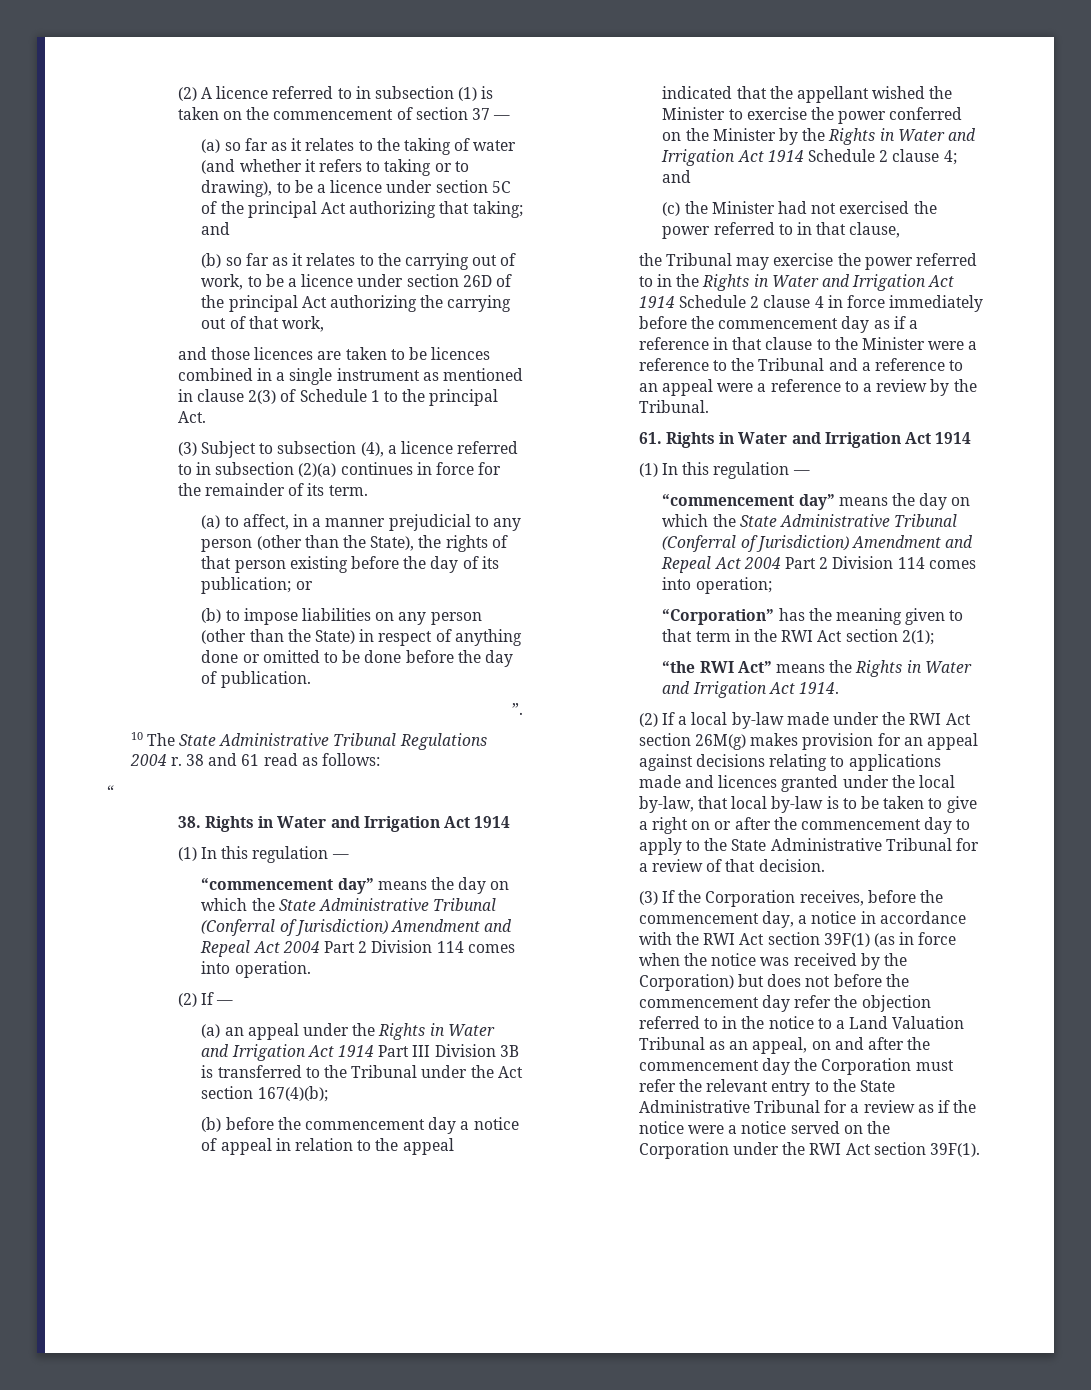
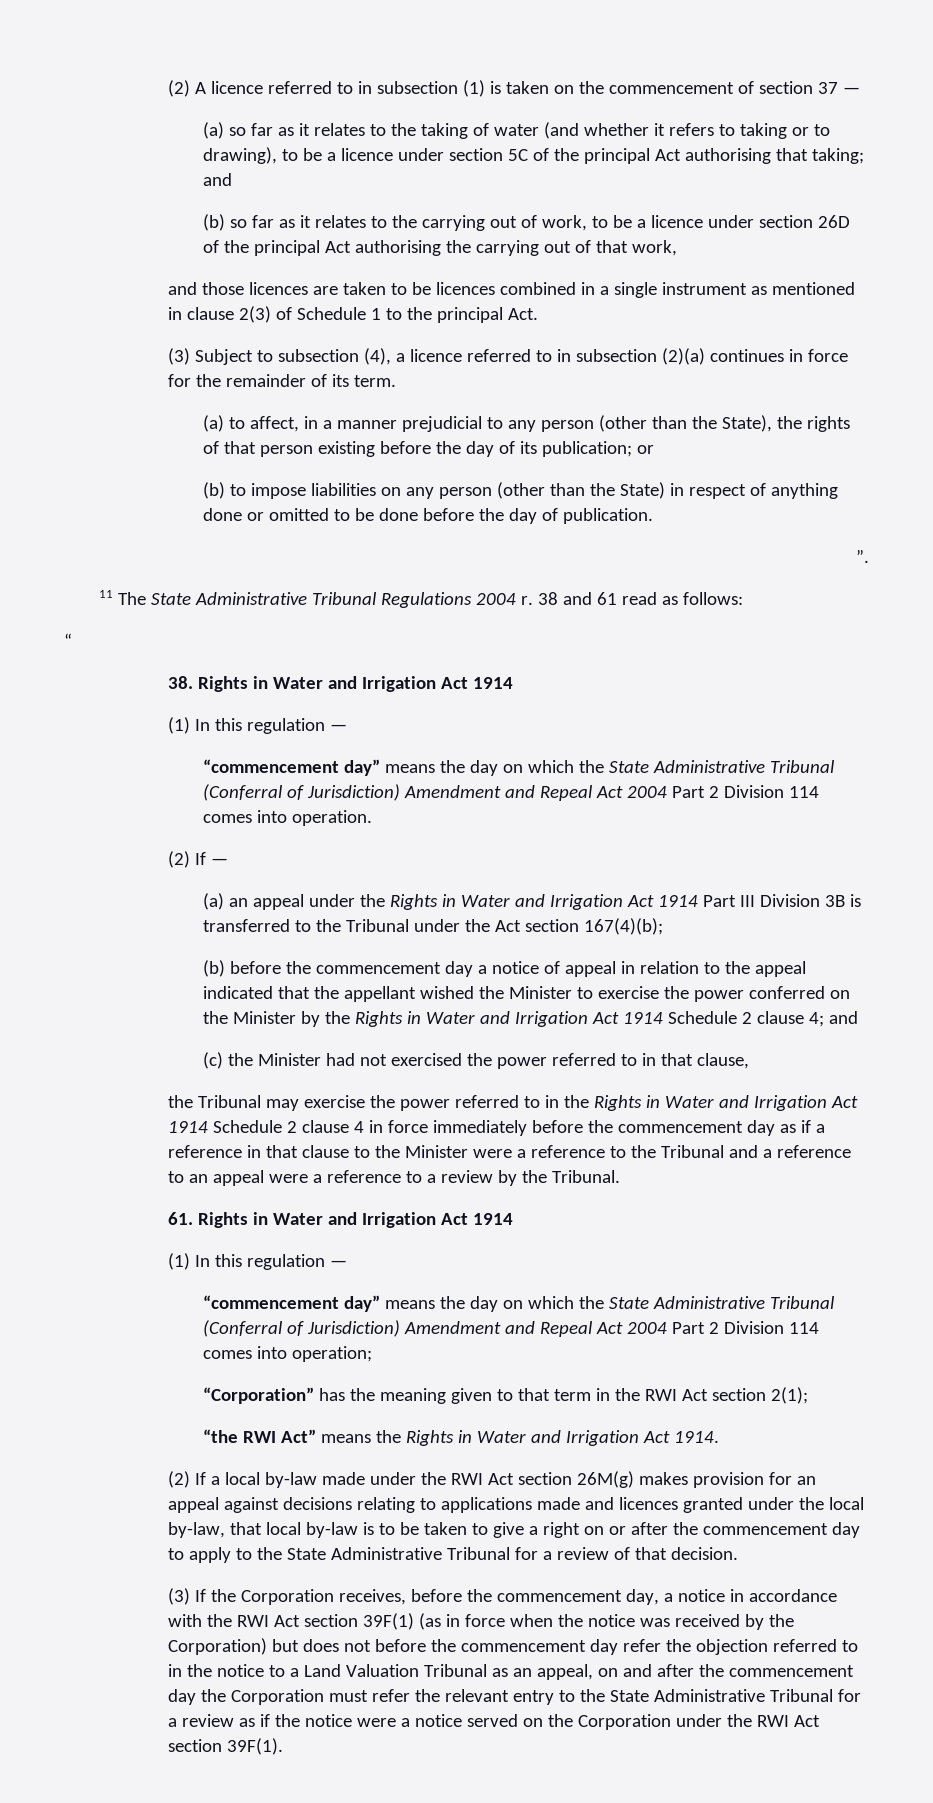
- (a) so far as it relates to the taking of water (and whether it refers to taking or to drawing), to be a licence under section 5C of the principal Act authorizing that taking; and
+ (a) so far as it relates to the taking of water (and whether it refers to taking or to drawing), to be a licence under section 5C of the principal Act authorising that taking; and
- (b) so far as it relates to the carrying out of work, to be a licence under section 26D of the principal Act authorizing the carrying out of that work,
+ (b) so far as it relates to the carrying out of work, to be a licence under section 26D of the principal Act authorising the carrying out of that work,
- 10 The State Administrative Tribunal Regulations 2004 r.
+ 11 The State Administrative Tribunal Regulations 2004 r.

